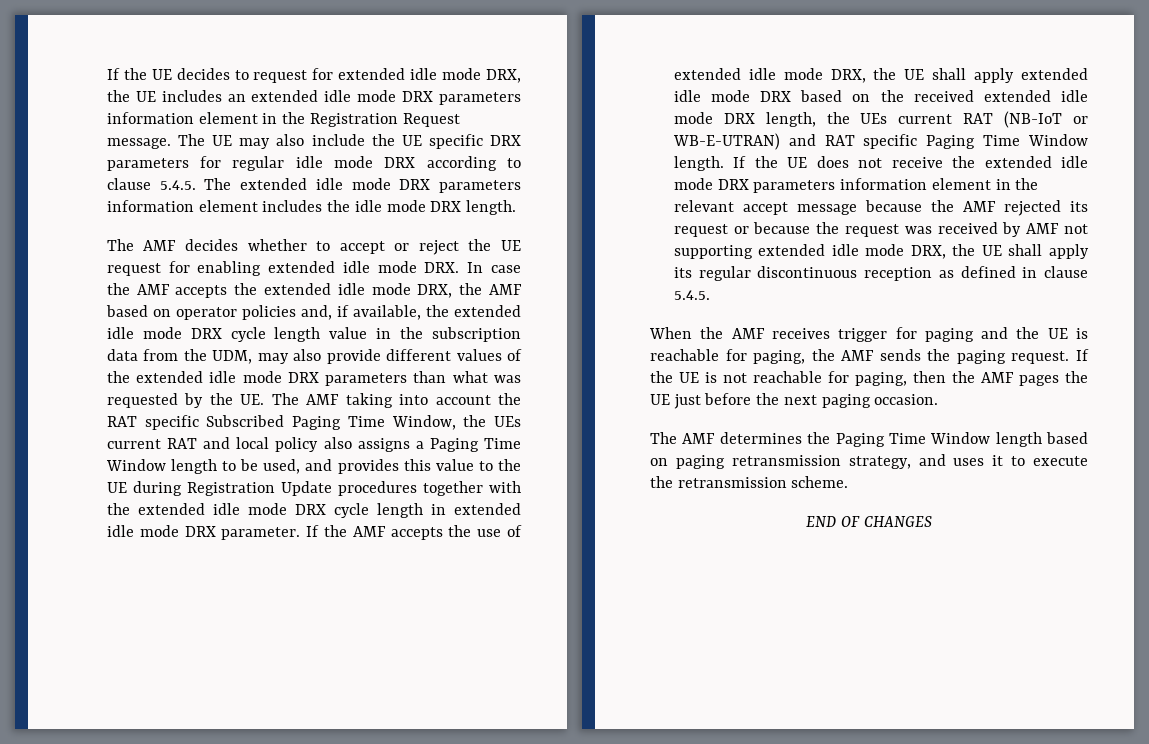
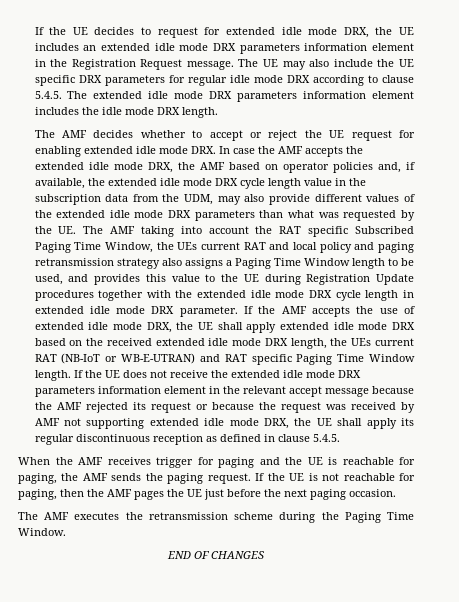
- The AMF decides whether to accept or reject the UE request for enabling extended idle mode DRX. In case the AMF accepts the extended idle mode DRX, the AMF based on operator policies and, if available, the extended idle mode DRX cycle length value in the subscription data from the UDM, may also provide different values of the extended idle mode DRX parameters than what was requested by the UE. The AMF taking into account the RAT specific Subscribed Paging Time Window, the UEs current RAT and local policy also assigns a Paging Time Window length to be used, and provides this value to the UE during Registration Update procedures together with the extended idle mode DRX cycle length in extended idle mode DRX parameter.
+ The AMF decides whether to accept or reject the UE request for enabling extended idle mode DRX. In case the AMF accepts the extended idle mode DRX, the AMF based on operator policies and, if available, the extended idle mode DRX cycle length value in the subscription data from the UDM, may also provide different values of the extended idle mode DRX parameters than what was requested by the UE. The AMF taking into account the RAT specific Subscribed Paging Time Window, the UEs current RAT and local policy and paging retransmission strategy also assigns a Paging Time Window length to be used, and provides this value to the UE during Registration Update procedures together with the extended idle mode DRX cycle length in extended idle mode DRX parameter.
- The AMF determines the Paging Time Window length based on paging retransmission strategy, and uses it to execute the retransmission scheme.
+ The AMF executes the retransmission scheme during the Paging Time Window.

